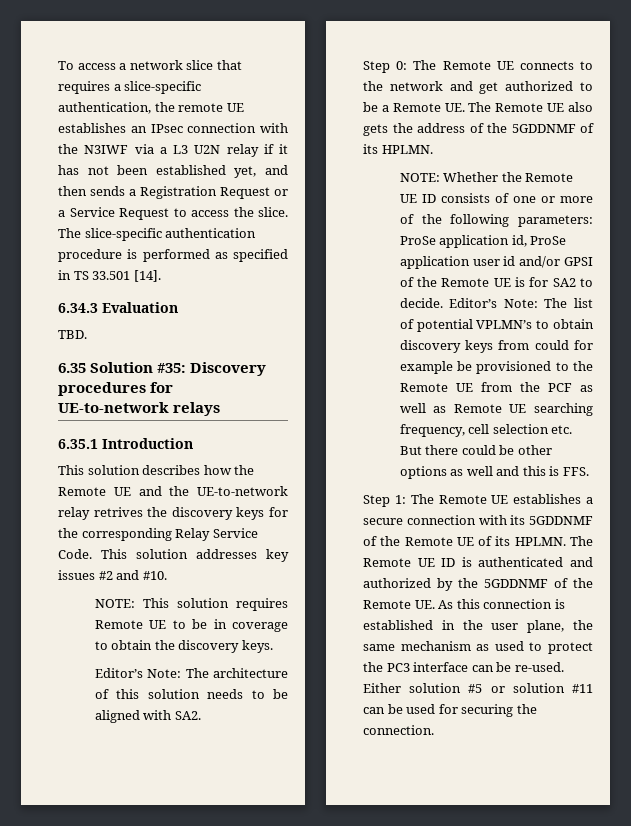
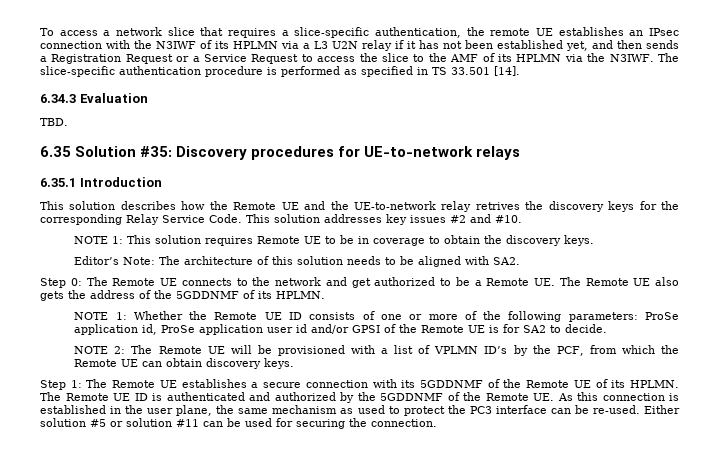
- To access a network slice that requires a slice-specific authentication, the remote UE establishes an IPsec connection with the N3IWF via a L3 U2N relay if it has not been established yet, and then sends a Registration Request or a Service Request to access the slice.
+ To access a network slice that requires a slice-specific authentication, the remote UE establishes an IPsec connection with the N3IWF of its HPLMN via a L3 U2N relay if it has not been established yet, and then sends a Registration Request or a Service Request to access the slice to the AMF of its HPLMN via the N3IWF.
- NOTE: This solution requires Remote UE to be in coverage to obtain the discovery keys.
+ NOTE 1: This solution requires Remote UE to be in coverage to obtain the discovery keys.
- NOTE: Whether the Remote UE ID consists of one or more of the following parameters: ProSe application id, ProSe application user id and/or GPSI of the Remote UE is for SA2 to decide. Editor’s Note: The list of potential VPLMN’s to obtain discovery keys from could for example be provisioned to the Remote UE from the PCF as well as Remote UE searching frequency, cell selection etc. But there could be other options as well and this is FFS.
+ NOTE 1: Whether the Remote UE ID consists of one or more of the following parameters: ProSe application id, ProSe application user id and/or GPSI of the Remote UE is for SA2 to decide.
+ NOTE 2: The Remote UE will be provisioned with a list of VPLMN ID’s by the PCF, from which the Remote UE can obtain discovery keys.

